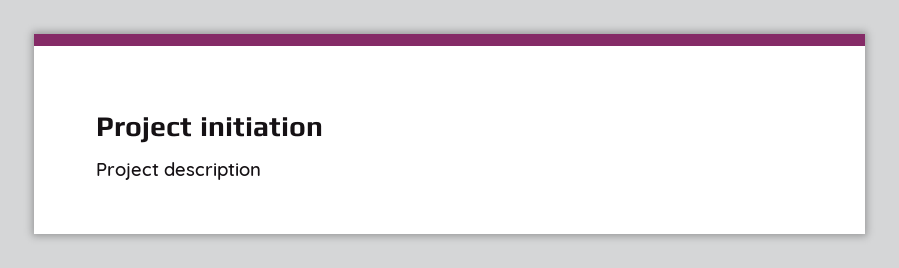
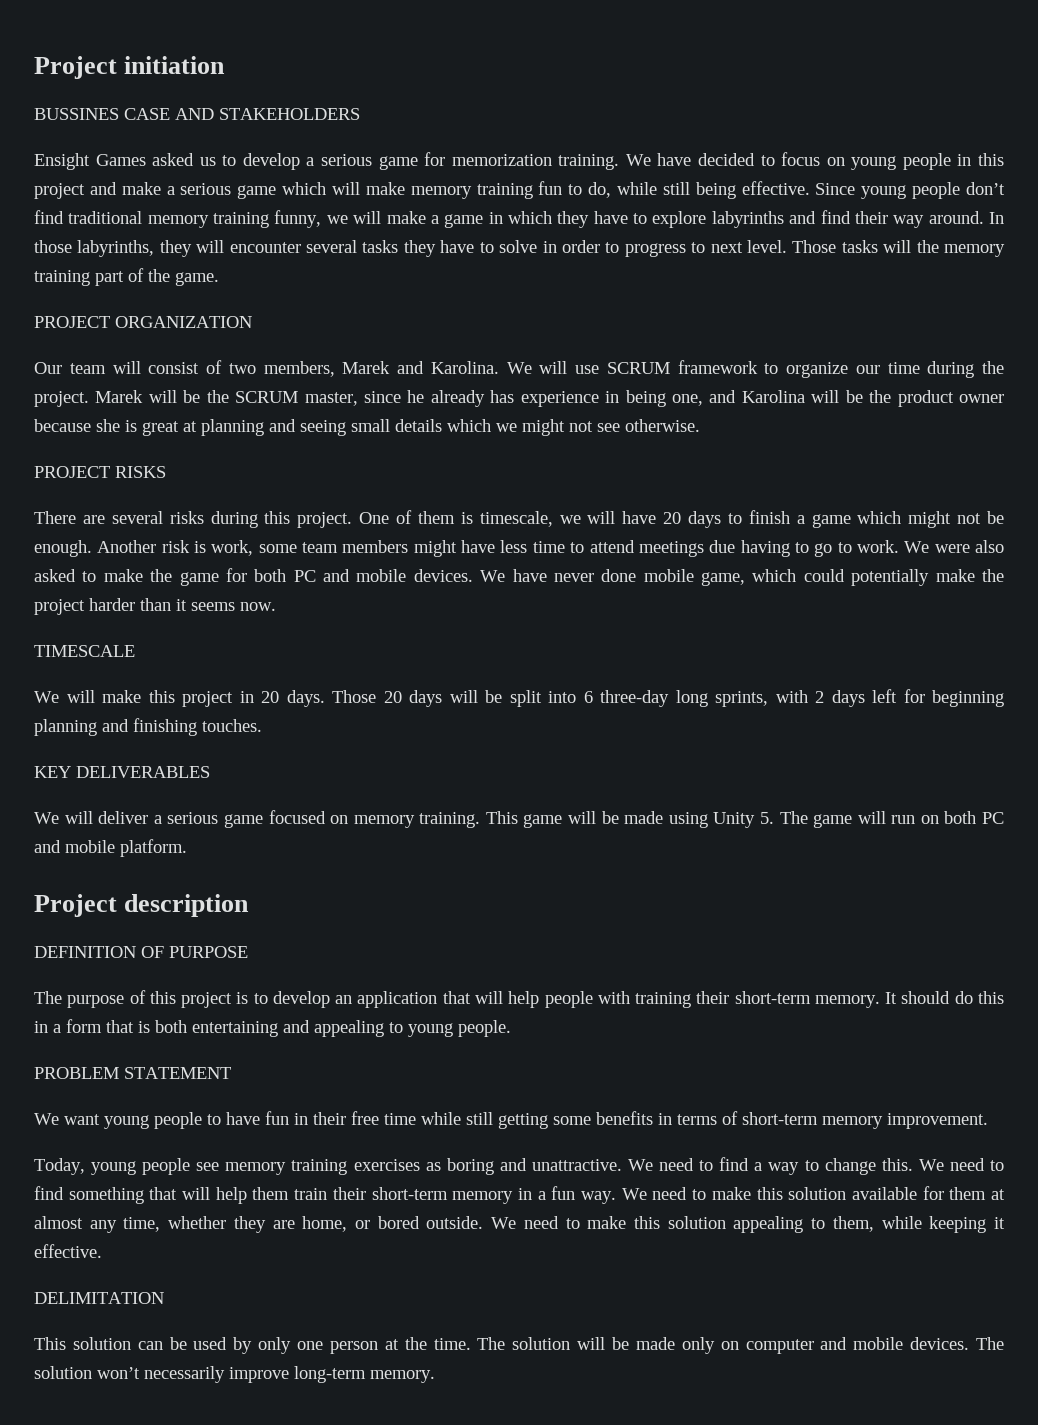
+ BUSSINES CASE AND STAKEHOLDERS
+ Ensight Games asked us to develop a serious game for memorization training. We have decided to focus on young people in this project and make a serious game which will make memory training fun to do, while still being effective. Since young people don’t find traditional memory training funny, we will make a game in which they have to explore labyrinths and find their way around. In those labyrinths, they will encounter several tasks they have to solve in order to progress to next level. Those tasks will the memory training part of the game.
+ PROJECT ORGANIZATION
+ Our team will consist of two members, Marek and Karolina. We will use SCRUM framework to organize our time during the project. Marek will be the SCRUM master, since he already has experience in being one, and Karolina will be the product owner because she is great at planning and seeing small details which we might not see otherwise.
+ PROJECT RISKS
+ There are several risks during this project. One of them is timescale, we will have 20 days to finish a game which might not be enough. Another risk is work, some team members might have less time to attend meetings due having to go to work. We were also asked to make the game for both PC and mobile devices. We have never done mobile game, which could potentially make the project harder than it seems now.
+ TIMESCALE
+ We will make this project in 20 days. Those 20 days will be split into 6 three-day long sprints, with 2 days left for beginning planning and finishing touches.
+ KEY DELIVERABLES
+ We will deliver a serious game focused on memory training. This game will be made using Unity 5. The game will run on both PC and mobile platform.
  Project description
+ DEFINITION OF PURPOSE
+ The purpose of this project is to develop an application that will help people with training their short-term memory. It should do this in a form that is both entertaining and appealing to young people.
+ PROBLEM STATEMENT
+ We want young people to have fun in their free time while still getting some benefits in terms of short-term memory improvement.
+ Today, young people see memory training exercises as boring and unattractive. We need to find a way to change this. We need to find something that will help them train their short-term memory in a fun way. We need to make this solution available for them at almost any time, whether they are home, or bored outside. We need to make this solution appealing to them, while keeping it effective.
+ DELIMITATION
+ This solution can be used by only one person at the time. The solution will be made only on computer and mobile devices. The solution won’t necessarily improve long-term memory.

